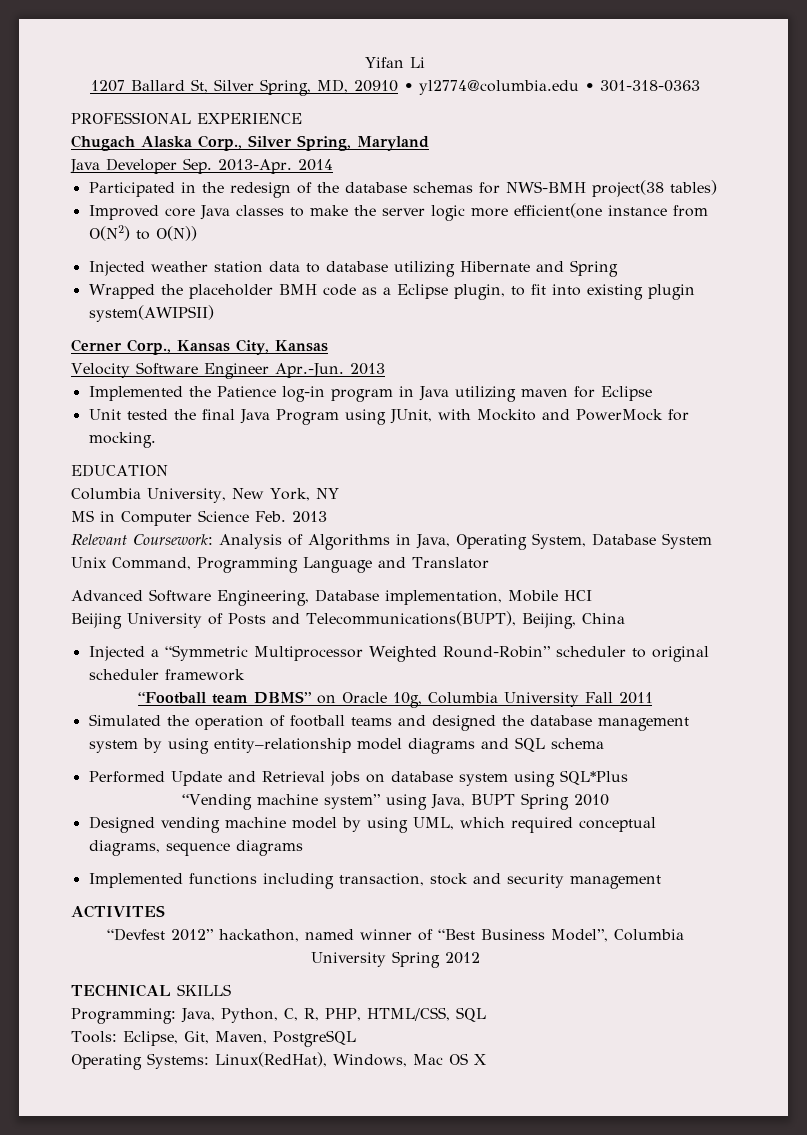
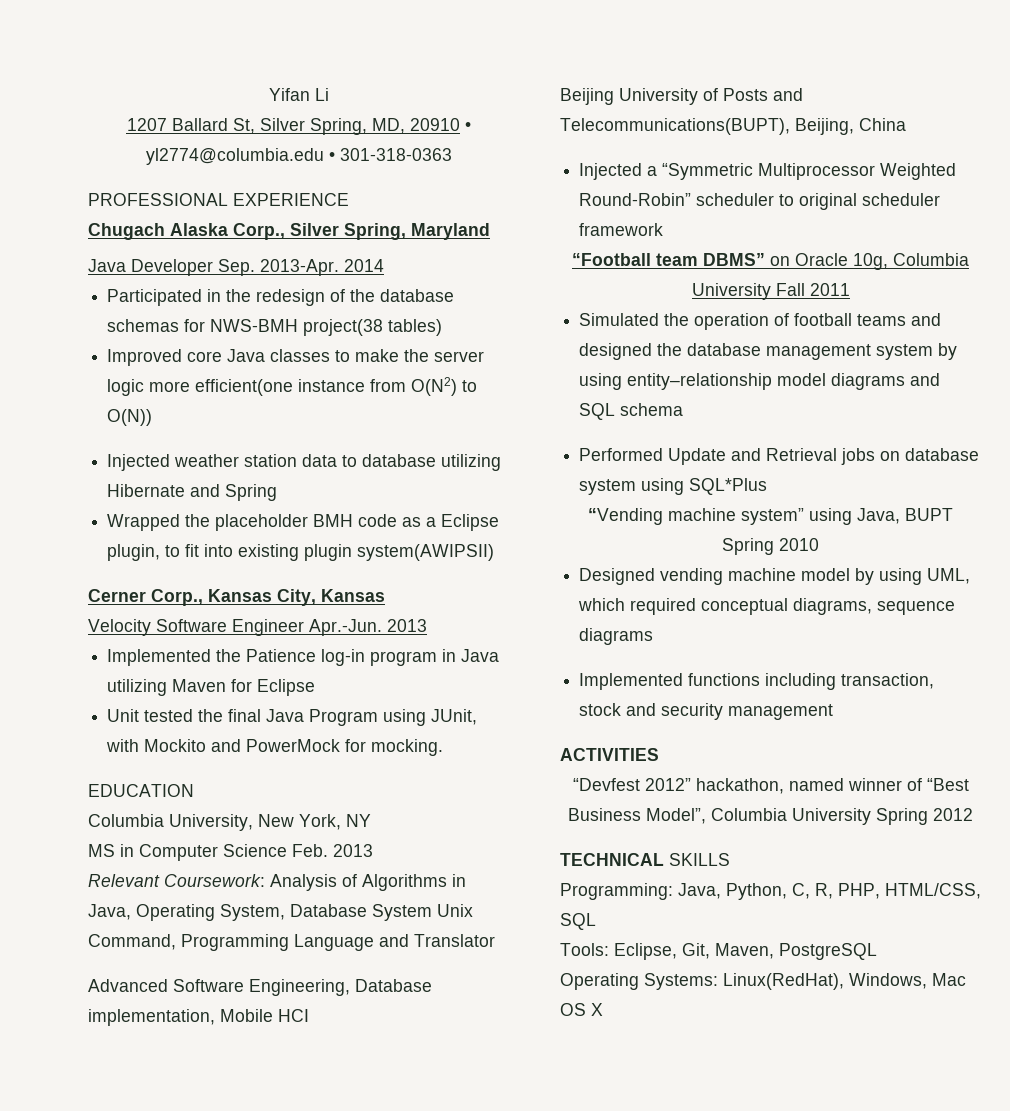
- Implemented the Patience log-in program in Java utilizing maven for Eclipse
+ Implemented the Patience log-in program in Java utilizing Maven for Eclipse
- ACTIVITES
+ ACTIVITIES

